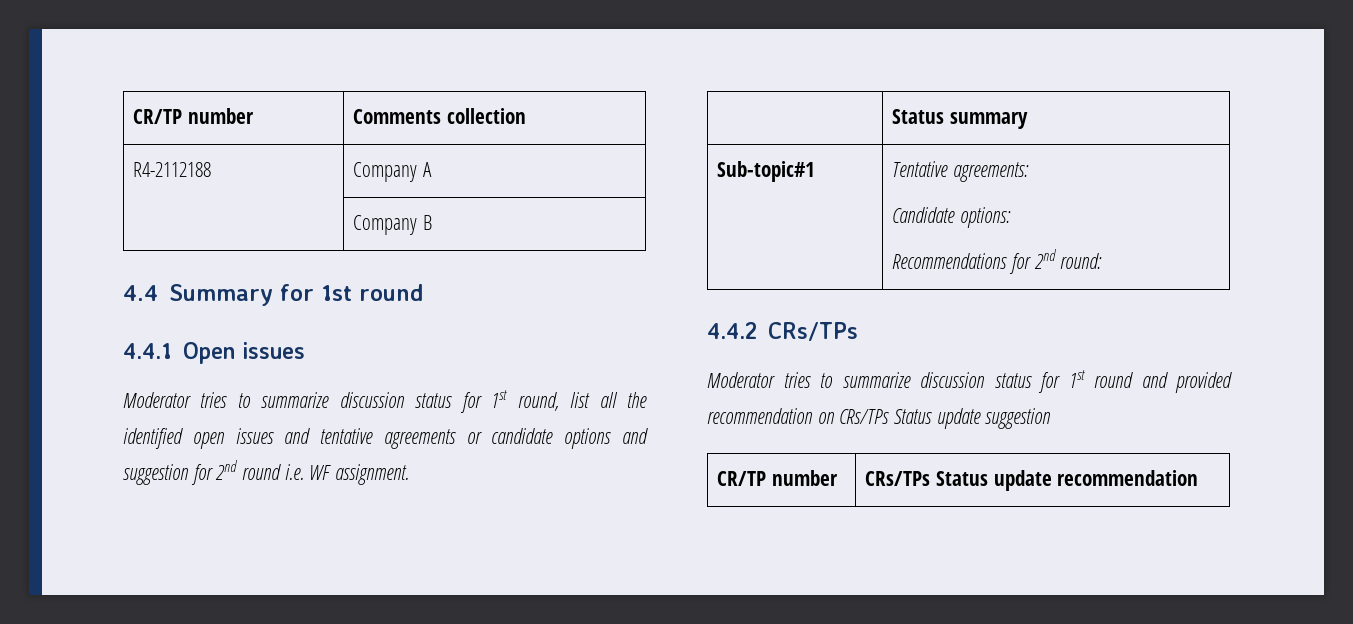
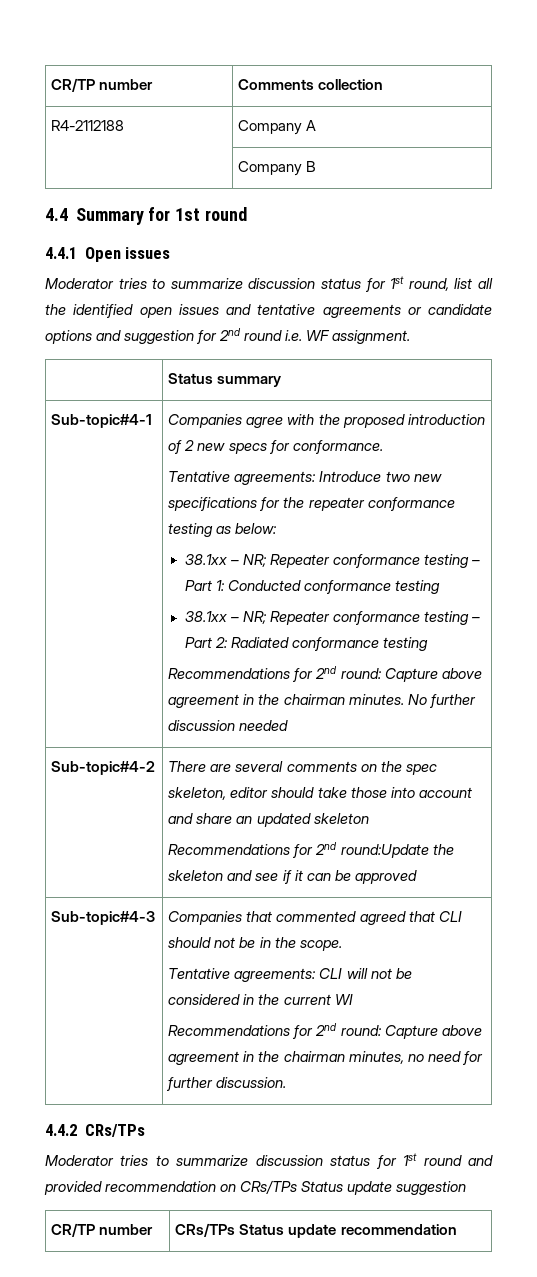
- Sub-topic#1 | Tentative agreements:
- Candidate options:
- Recommendations for 2nd round:
+ Sub-topic#4-1 | Companies agree with the proposed introduction of 2 new specs for conformance.
+ Tentative agreements: Introduce two new specifications for the repeater conformance testing as below:
+ 38.1xx – NR; Repeater conformance testing – Part 1: Conducted conformance testing
+ 38.1xx – NR; Repeater conformance testing – Part 2: Radiated conformance testing
+ Recommendations for 2nd round: Capture above agreement in the chairman minutes. No further discussion needed
+ Sub-topic#4-2 | There are several comments on the spec skeleton, editor should take those into account and share an updated skeleton
+ Recommendations for 2nd round:Update the skeleton and see if it can be approved
+ Sub-topic#4-3 | Companies that commented agreed that CLI should not be in the scope.
+ Tentative agreements: CLI will not be considered in the current WI
+ Recommendations for 2nd round: Capture above agreement in the chairman minutes, no need for further discussion.

